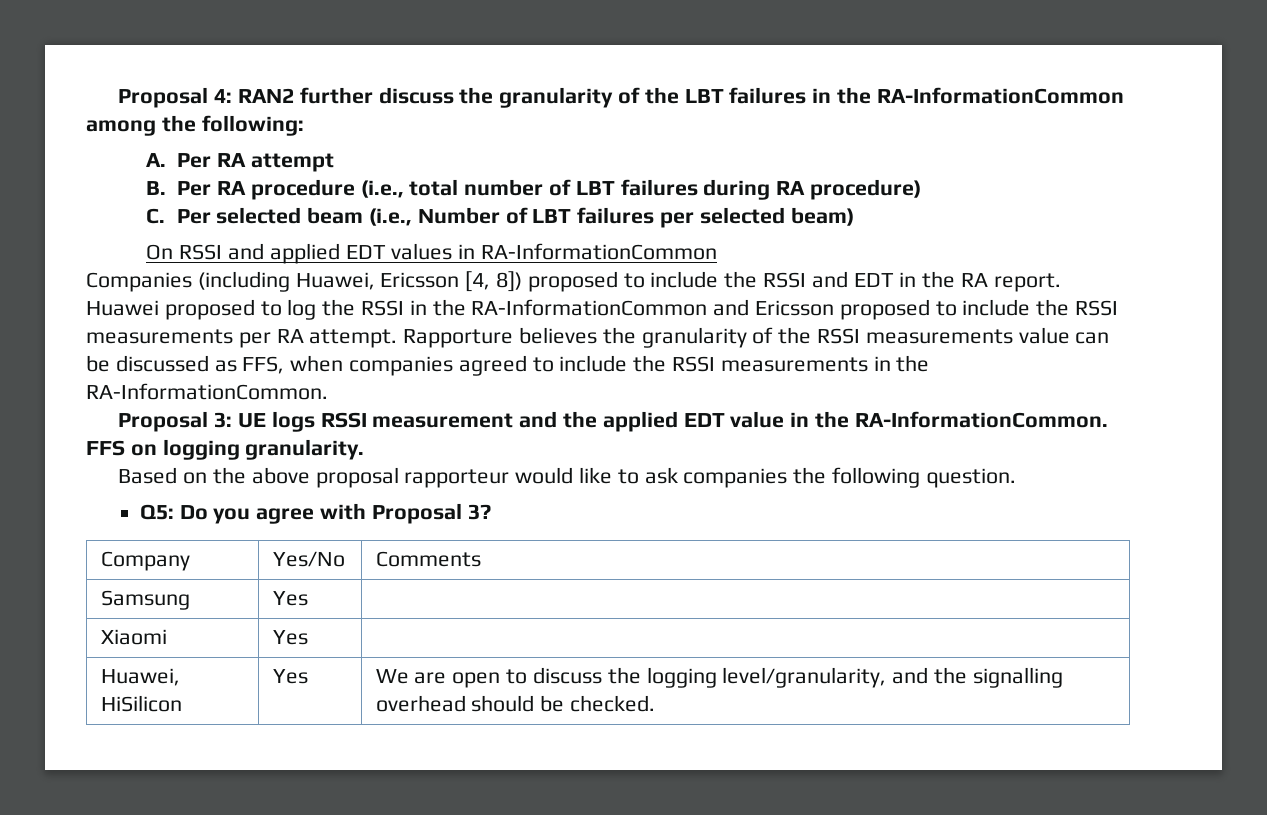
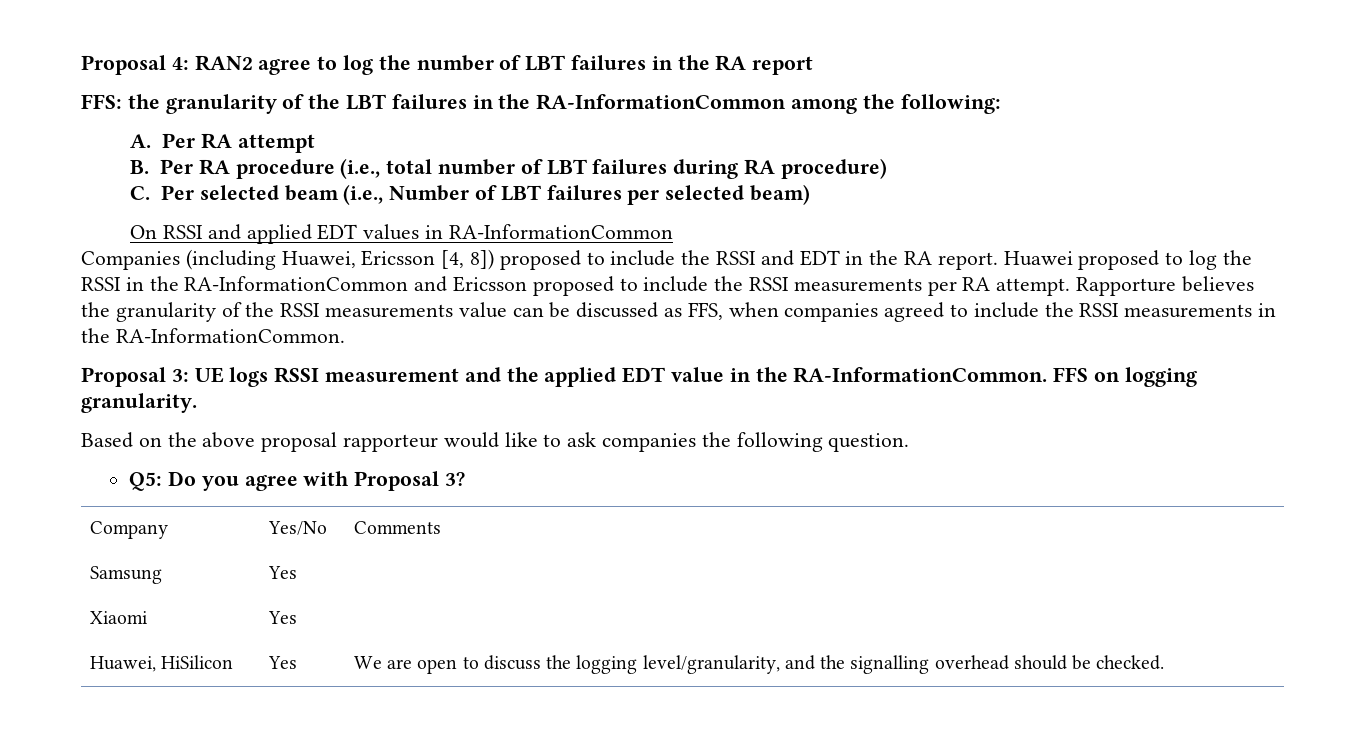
- Proposal 4: RAN2 further discuss the granularity of the LBT failures in the RA-InformationCommon among the following:
+ Proposal 4: RAN2 agree to log the number of LBT failures in the RA report
+ FFS: the granularity of the LBT failures in the RA-InformationCommon among the following:

